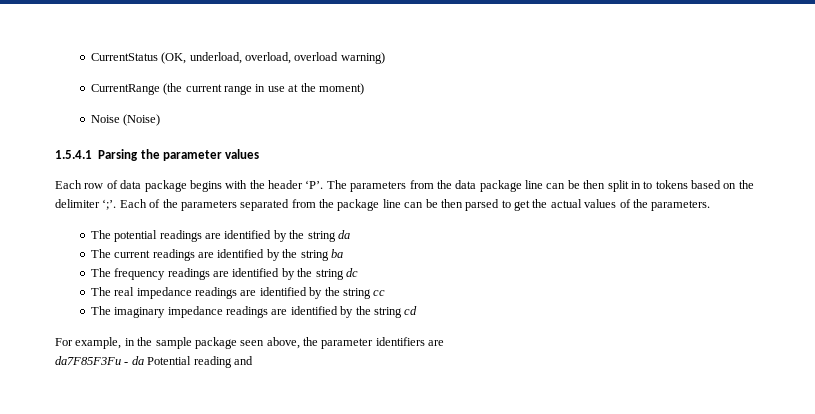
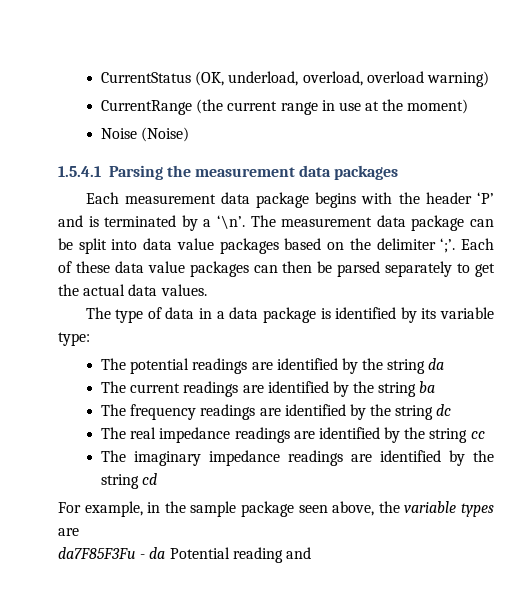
- 1.5.4.1 Parsing the parameter values
- Each row of data package begins with the header ‘P’. The parameters from the data package line can be then split in to tokens based on the delimiter ‘;’.
+ 1.5.4.1 Parsing the measurement data packages
+ Each measurement data package begins with the header ‘P’ and is terminated by a ‘\n’. The measurement data package can be split into data value packages based on the delimiter ‘;’.
- Each of the parameters separated from the package line can be then parsed to get the actual values of the parameters.
+ Each of these data value packages can then be parsed separately to get the actual data values.
+ The type of data in a data package is identified by its variable type:
- For example, in the sample package seen above, the parameter identifiers are
+ For example, in the sample package seen above, the variable types are

